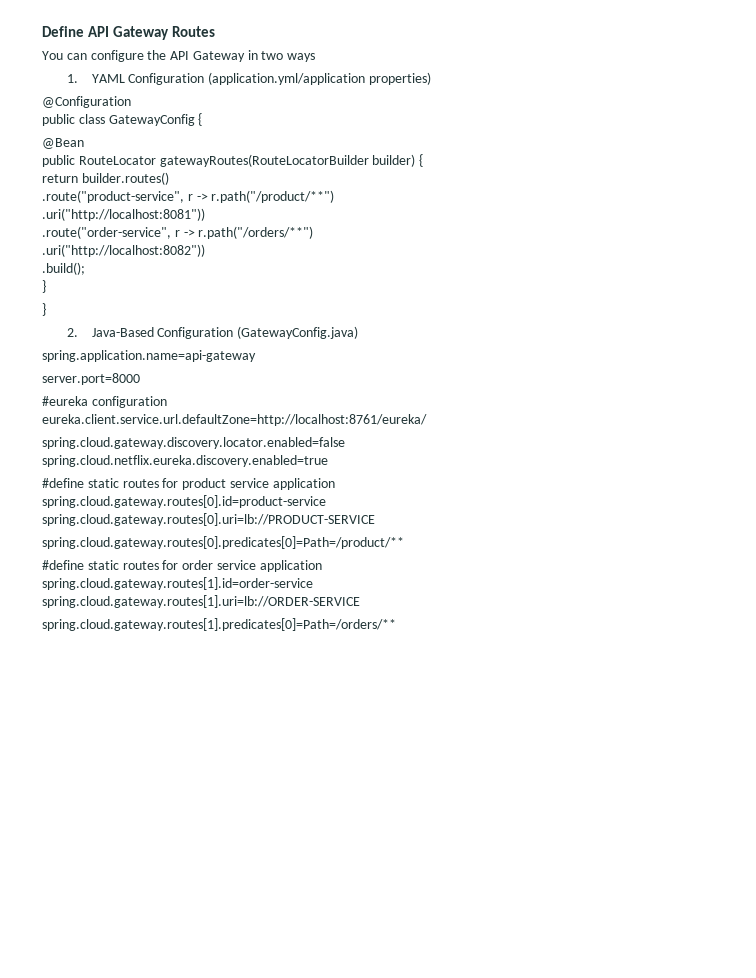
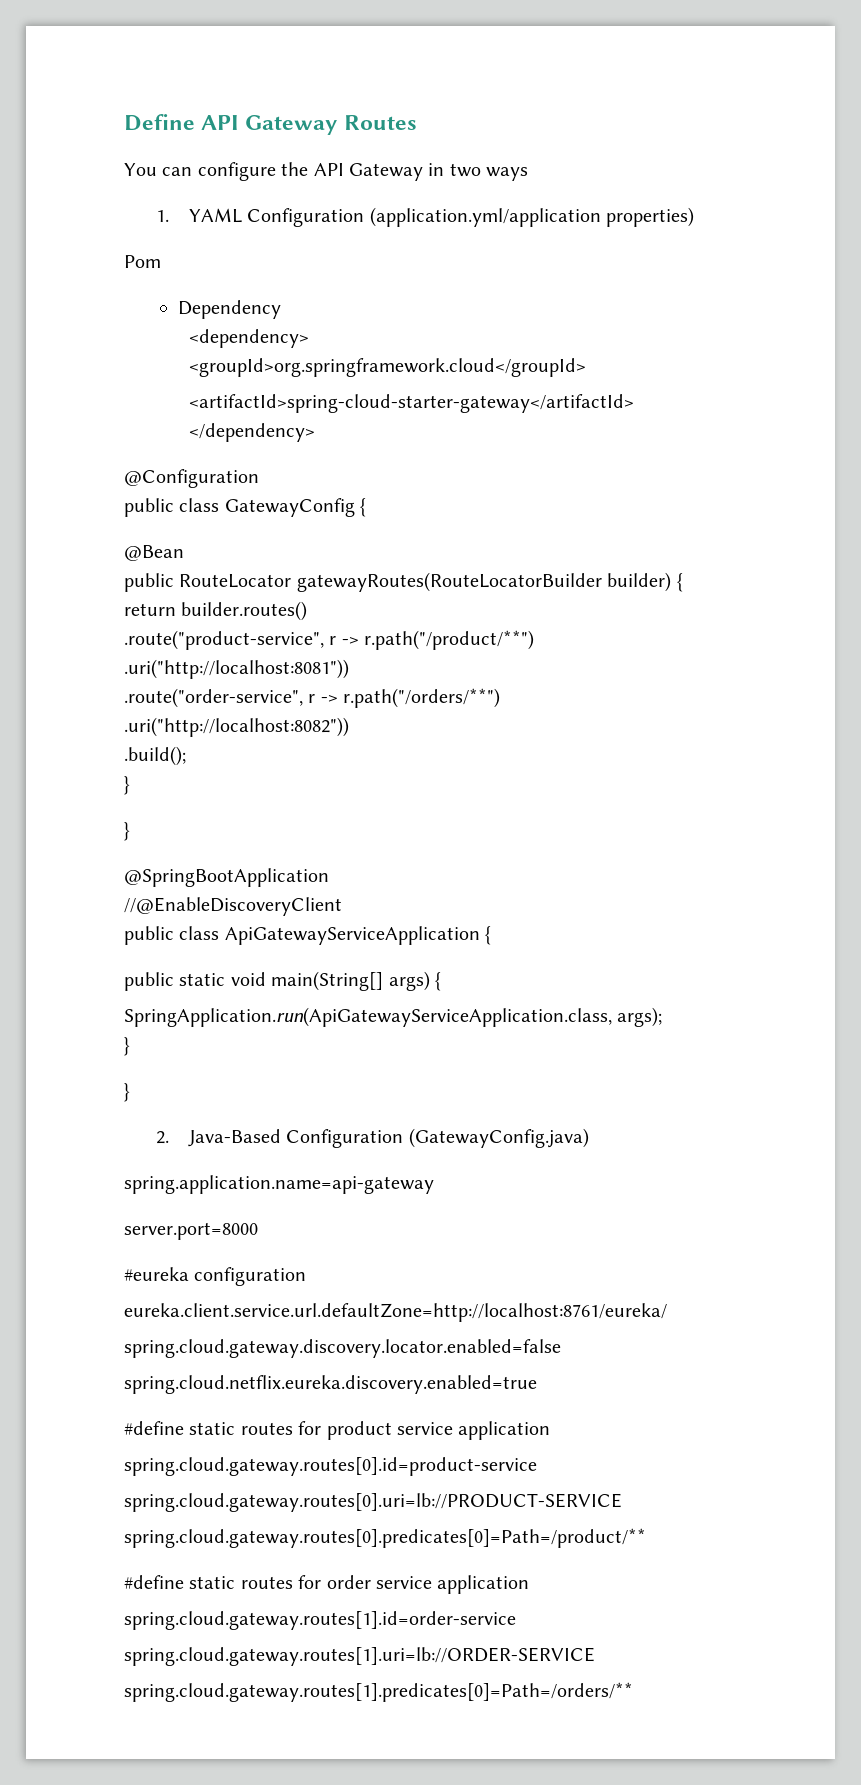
+ Pom
+ Dependency
+ <dependency>
+ <groupId>org.springframework.cloud</groupId>
+ <artifactId>spring-cloud-starter-gateway</artifactId>
+ </dependency>
+ @SpringBootApplication
+ //@EnableDiscoveryClient
+ public class ApiGatewayServiceApplication {
+ public static void main(String[] args) {
+ SpringApplication.run(ApiGatewayServiceApplication.class, args);
+ }
+ }

